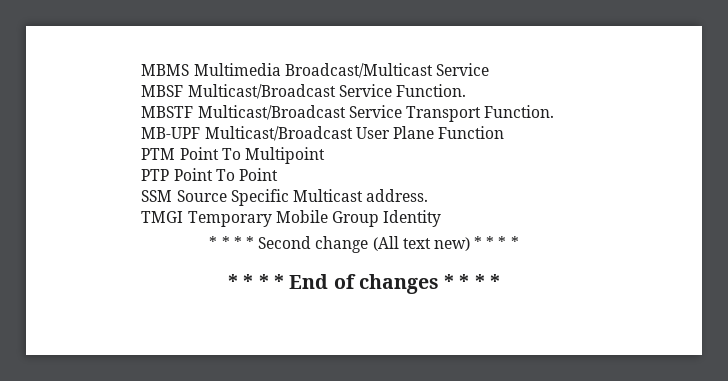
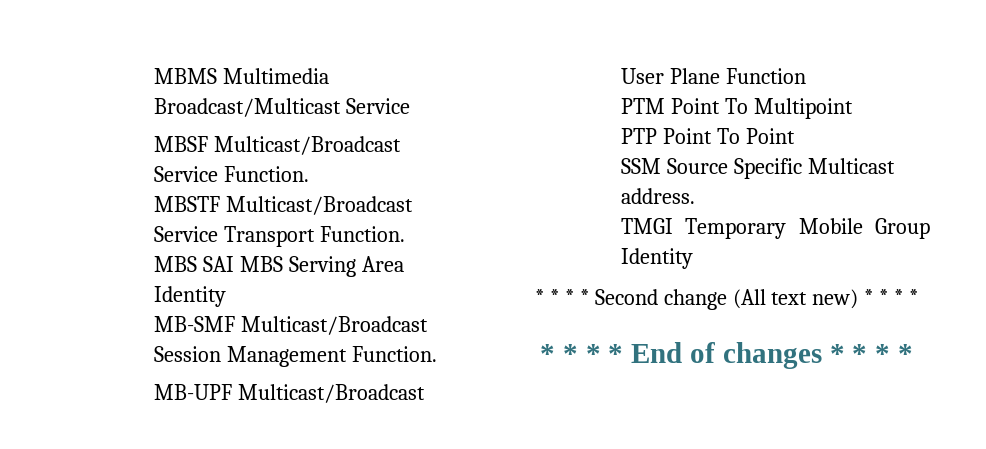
+ MBS SAI MBS Serving Area Identity
+ MB-SMF Multicast/Broadcast Session Management Function.

